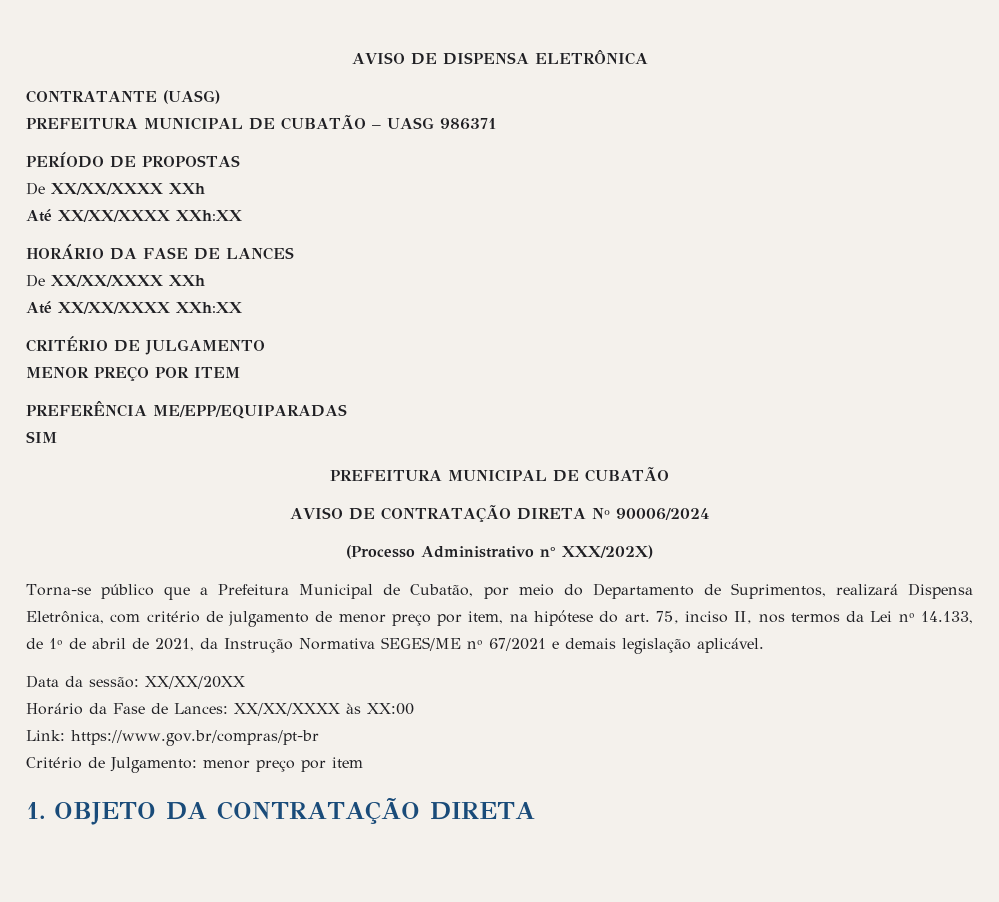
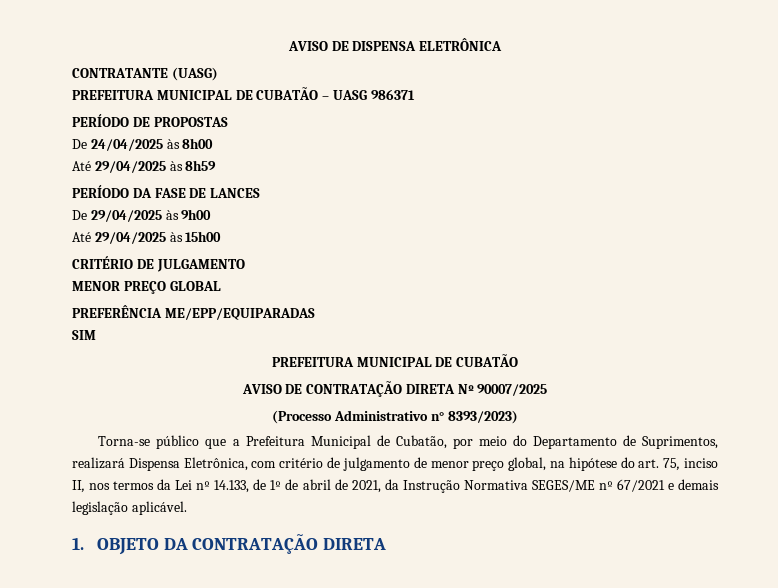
  PERÍODO DE PROPOSTAS
- De XX/XX/XXXX XXh
- Até XX/XX/XXXX XXh:XX
- HORÁRIO DA FASE DE LANCES
- De XX/XX/XXXX XXh
- Até XX/XX/XXXX XXh:XX
+ De 24/04/2025 às 8h00
+ Até 29/04/2025 às 8h59
+ PERÍODO DA FASE DE LANCES
+ De 29/04/2025 às 9h00
+ Até 29/04/2025 às 15h00
- MENOR PREÇO POR ITEM
+ MENOR PREÇO GLOBAL
- AVISO DE CONTRATAÇÃO DIRETA Nº 90006/2024
+ AVISO DE CONTRATAÇÃO DIRETA Nº 90007/2025
- (Processo Administrativo n° XXX/202X)
+ (Processo Administrativo n° 8393/2023)
- Torna-se público que a Prefeitura Municipal de Cubatão, por meio do Departamento de Suprimentos, realizará Dispensa Eletrônica, com critério de julgamento de menor preço por item, na hipótese do art. 75, inciso II, nos termos da Lei nº 14.133, de 1º de abril de 2021, da Instrução Normativa SEGES/ME nº 67/2021 e demais legislação aplicável.
+ Torna-se público que a Prefeitura Municipal de Cubatão, por meio do Departamento de Suprimentos, realizará Dispensa Eletrônica, com critério de julgamento de menor preço global, na hipótese do art. 75, inciso II, nos termos da Lei nº 14.133, de 1º de abril de 2021, da Instrução Normativa SEGES/ME nº 67/2021 e demais legislação aplicável.
- Data da sessão: XX/XX/20XX
- Horário da Fase de Lances: XX/XX/XXXX às XX:00
- Link: https://www.gov.br/compras/pt-br
- Critério de Julgamento: menor preço por item

